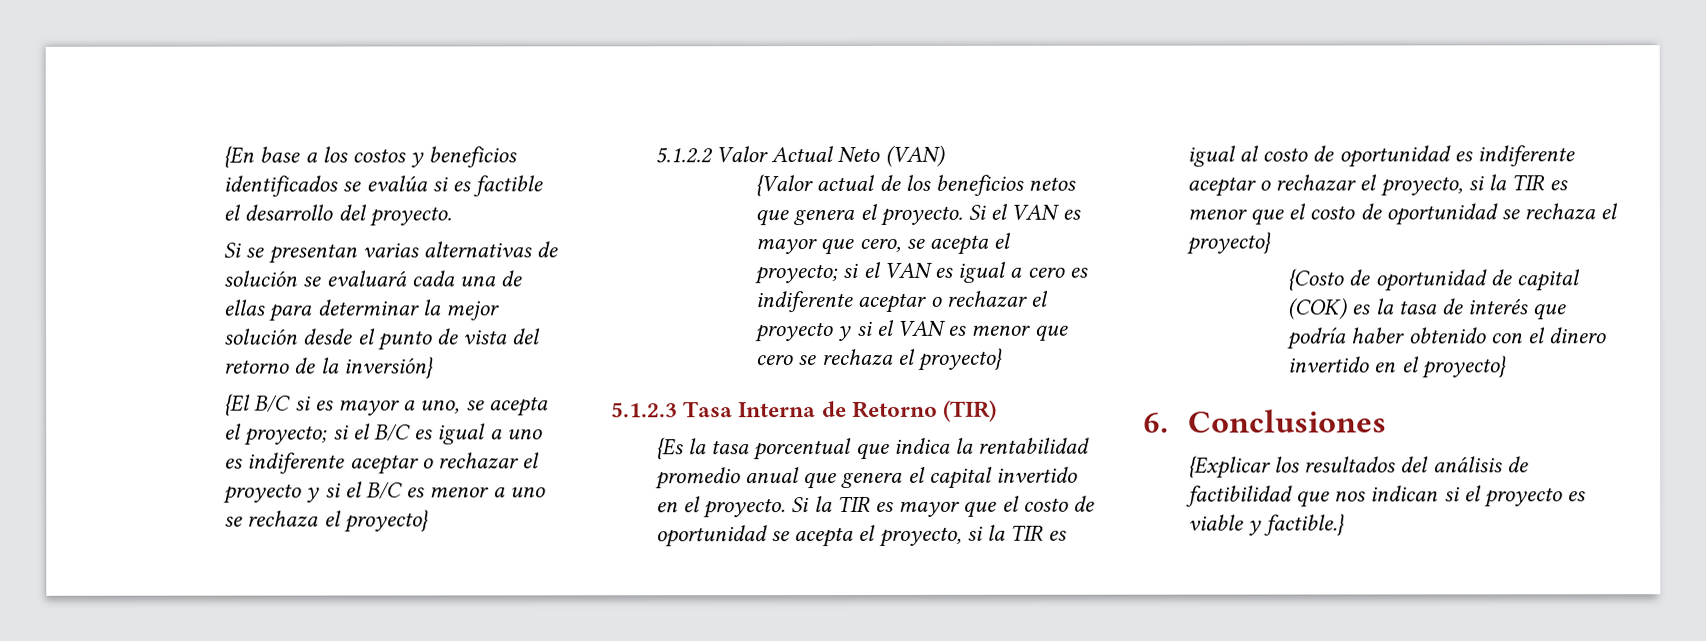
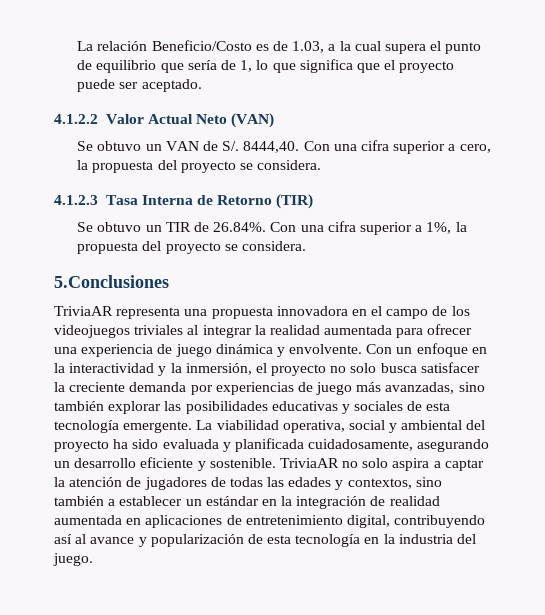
- {En base a los costos y beneficios identificados se evalúa si es factible el desarrollo del proyecto.
- Si se presentan varias alternativas de solución se evaluará cada una de ellas para determinar la mejor solución desde el punto de vista del retorno de la inversión}
- {El B/C si es mayor a uno, se acepta el proyecto; si el B/C es igual a uno es indiferente aceptar o rechazar el proyecto y si el B/C es menor a uno se rechaza el proyecto}
- 5.1.2.2 Valor Actual Neto (VAN)
- {Valor actual de los beneficios netos que genera el proyecto. Si el VAN es mayor que cero, se acepta el proyecto; si el VAN es igual a cero es indiferente aceptar o rechazar el proyecto y si el VAN es menor que cero se rechaza el proyecto}
- 5.1.2.3 Tasa Interna de Retorno (TIR)
+ La relación Beneficio/Costo es de 1.03, a la cual supera el punto de equilibrio que sería de 1, lo que significa que el proyecto puede ser aceptado.
+ 4.1.2.2 Valor Actual Neto (VAN)
+ Se obtuvo un VAN de S/. 8444,40. Con una cifra superior a cero, la propuesta del proyecto se considera.
+ 4.1.2.3 Tasa Interna de Retorno (TIR)
- {Es la tasa porcentual que indica la rentabilidad promedio anual que genera el capital invertido en el proyecto. Si la TIR es mayor que el costo de oportunidad se acepta el proyecto, si la TIR es igual al costo de oportunidad es indiferente aceptar o rechazar el proyecto, si la TIR es menor que el costo de oportunidad se rechaza el proyecto}
- {Costo de oportunidad de capital (COK) es la tasa de interés que podría haber obtenido con el dinero invertido en el proyecto}
- 6. Conclusiones
- {Explicar los resultados del análisis de factibilidad que nos indican si el proyecto es viable y factible.}
+ Se obtuvo un TIR de 26.84%. Con una cifra superior a 1%, la propuesta del proyecto se considera.
+ 5.Conclusiones
+ TriviaAR representa una propuesta innovadora en el campo de los videojuegos triviales al integrar la realidad aumentada para ofrecer una experiencia de juego dinámica y envolvente. Con un enfoque en la interactividad y la inmersión, el proyecto no solo busca satisfacer la creciente demanda por experiencias de juego más avanzadas, sino también explorar las posibilidades educativas y sociales de esta tecnología emergente. La viabilidad operativa, social y ambiental del proyecto ha sido evaluada y planificada cuidadosamente, asegurando un desarrollo eficiente y sostenible. TriviaAR no solo aspira a captar la atención de jugadores de todas las edades y contextos, sino también a establecer un estándar en la integración de realidad aumentada en aplicaciones de entretenimiento digital, contribuyendo así al avance y popularización de esta tecnología en la industria del juego.

